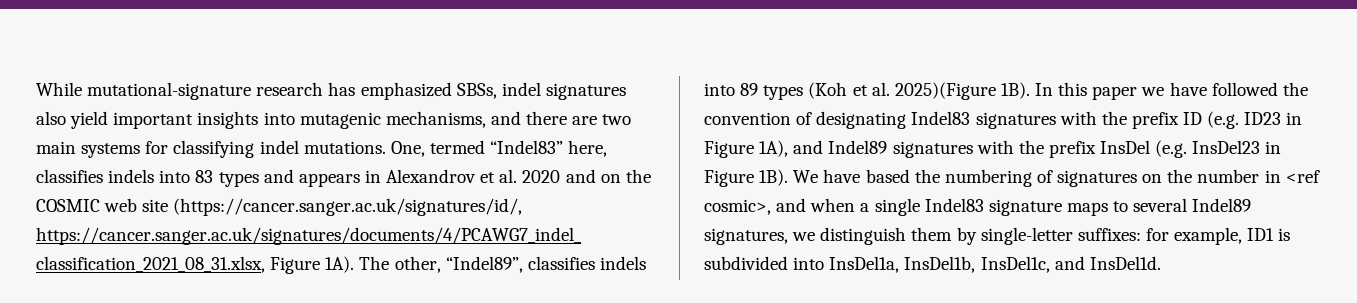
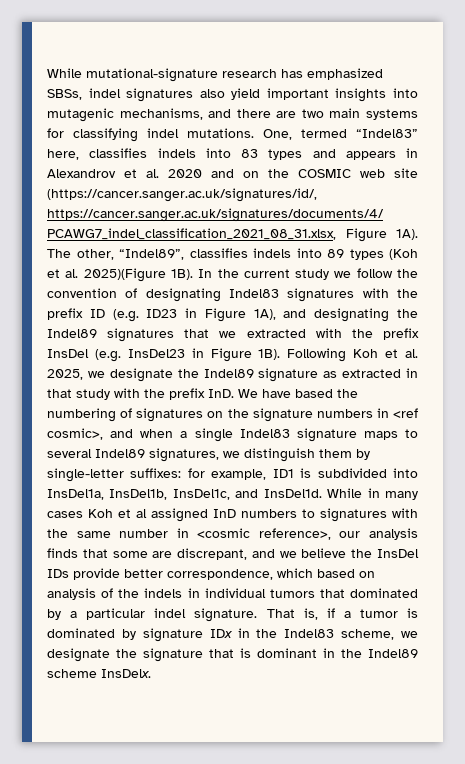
- In this paper we have followed the convention of designating Indel83 signatures with the prefix ID (e.g. ID23 in Figure 1A), and Indel89 signatures with the prefix InsDel (e.g. InsDel23 in Figure 1B).
+ In the current study we follow the convention of designating Indel83 signatures with the prefix ID (e.g. ID23 in Figure 1A), and designating the Indel89 signatures that we extracted with the prefix InsDel (e.g. InsDel23 in Figure 1B).
- We have based the numbering of signatures on the number in <ref cosmic>, and when a single Indel83 signature maps to several Indel89 signatures, we distinguish them by single-letter suffixes: for example, ID1 is subdivided into InsDel1a, InsDel1b, InsDel1c, and InsDel1d.
+ Following Koh et al. 2025, we designate the Indel89 signature as extracted in that study with the prefix InD. We have based the numbering of signatures on the signature numbers in <ref cosmic>, and when a single Indel83 signature maps to several Indel89 signatures, we distinguish them by single-letter suffixes: for example, ID1 is subdivided into InsDel1a, InsDel1b, InsDel1c, and InsDel1d.
+ While in many cases Koh et al assigned InD numbers to signatures with the same number in <cosmic reference>, our analysis finds that some are discrepant, and we believe the InsDel IDs provide better correspondence, which based on analysis of the indels in individual tumors that dominated by a particular indel signature. That is, if a tumor is dominated by signature IDx in the Indel83 scheme, we designate the signature that is dominant in the Indel89 scheme InsDelx.

